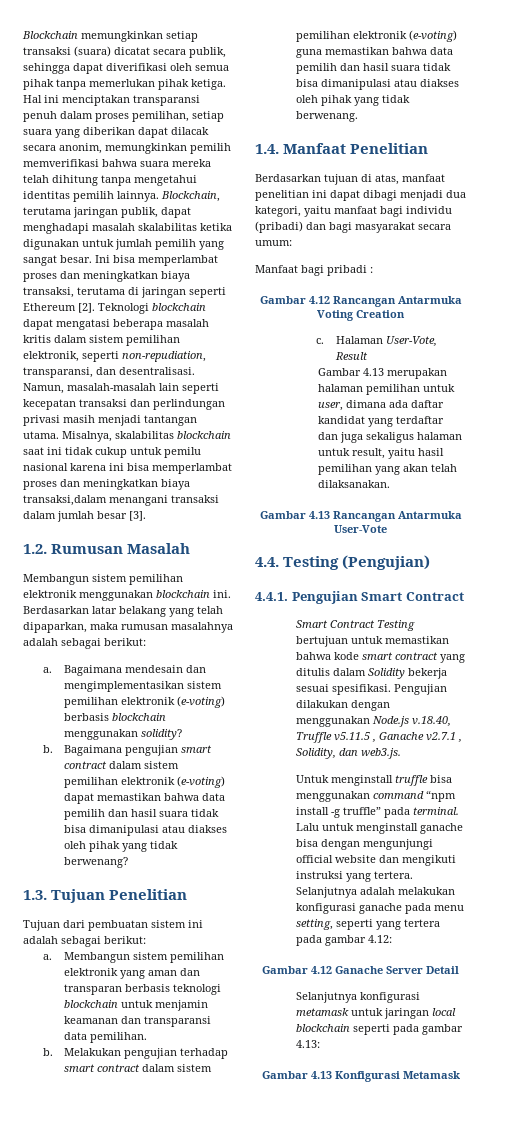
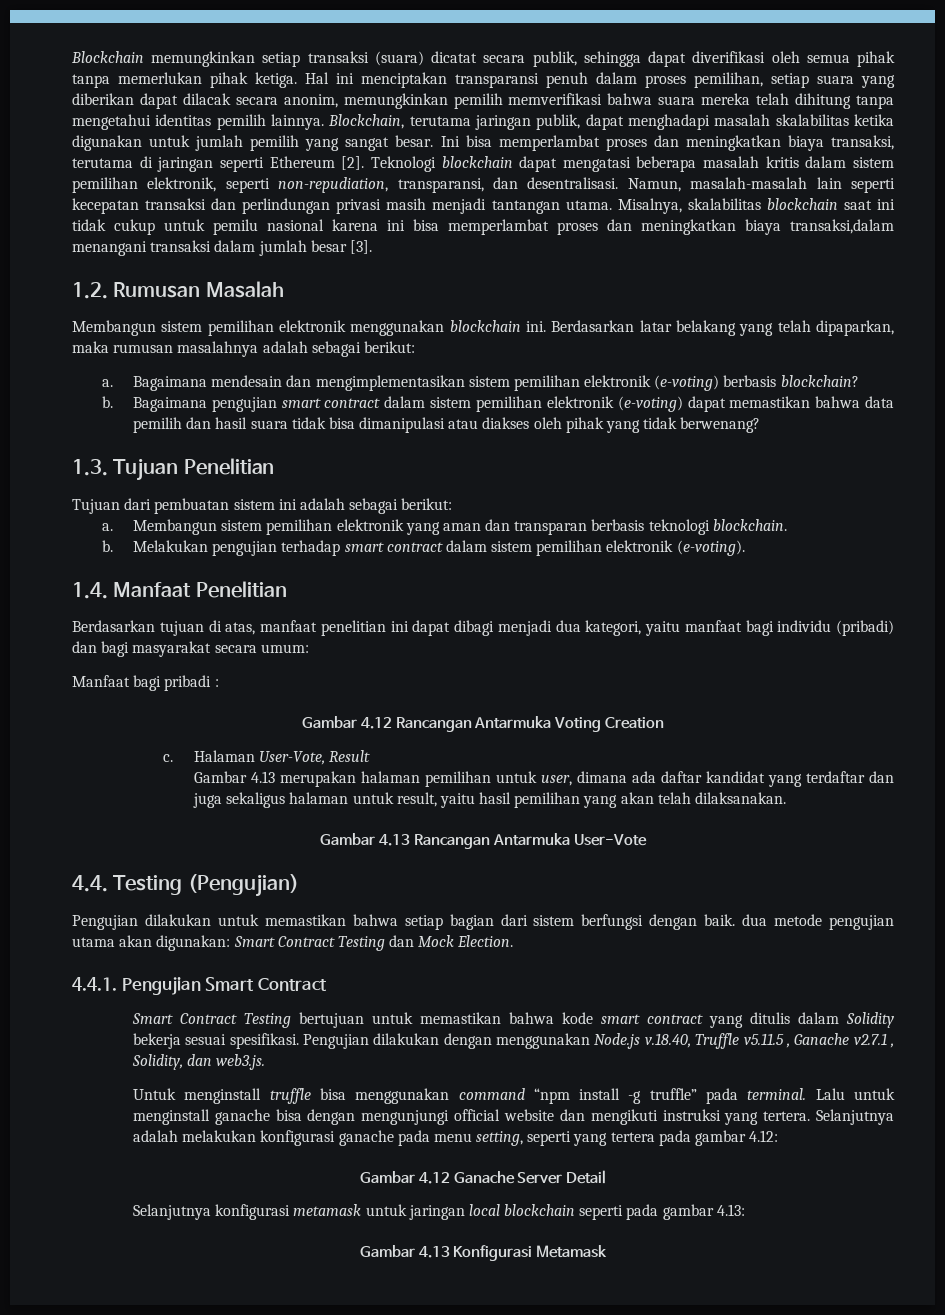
- Bagaimana mendesain dan mengimplementasikan sistem pemilihan elektronik (e-voting) berbasis blockchain menggunakan solidity?
+ Bagaimana mendesain dan mengimplementasikan sistem pemilihan elektronik (e-voting) berbasis blockchain?
- Membangun sistem pemilihan elektronik yang aman dan transparan berbasis teknologi blockchain untuk menjamin keamanan dan transparansi data pemilihan.
+ Membangun sistem pemilihan elektronik yang aman dan transparan berbasis teknologi blockchain.
- Melakukan pengujian terhadap smart contract dalam sistem pemilihan elektronik (e-voting) guna memastikan bahwa data pemilih dan hasil suara tidak bisa dimanipulasi atau diakses oleh pihak yang tidak berwenang.
+ Melakukan pengujian terhadap smart contract dalam sistem pemilihan elektronik (e-voting).
+ Pengujian dilakukan untuk memastikan bahwa setiap bagian dari sistem berfungsi dengan baik. dua metode pengujian utama akan digunakan: Smart Contract Testing dan Mock Election.

